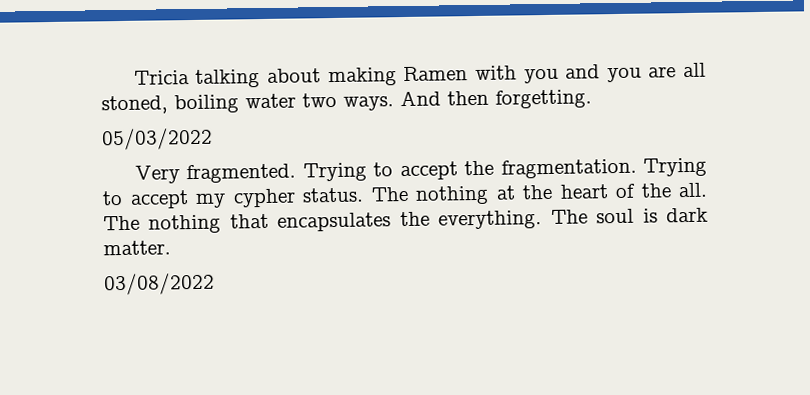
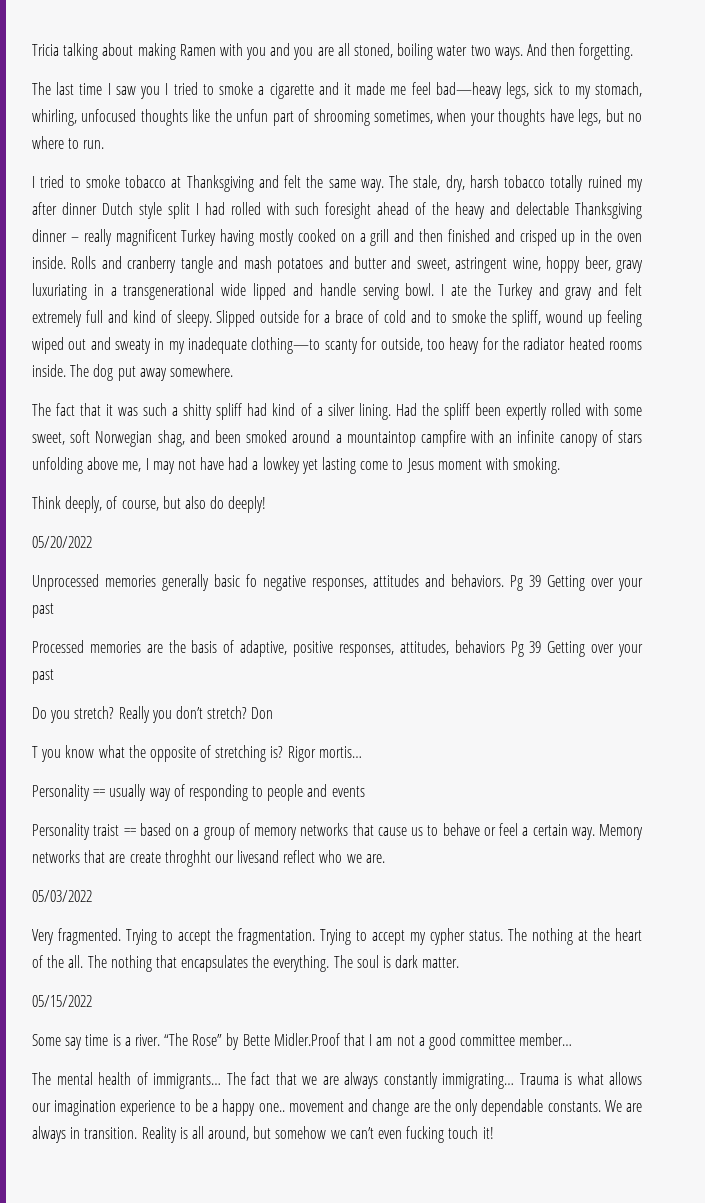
+ The last time I saw you I tried to smoke a cigarette and it made me feel bad—heavy legs, sick to my stomach, whirling, unfocused thoughts like the unfun part of shrooming sometimes, when your thoughts have legs, but no where to run.
+ I tried to smoke tobacco at Thanksgiving and felt the same way. The stale, dry, harsh tobacco totally ruined my after dinner Dutch style split I had rolled with such foresight ahead of the heavy and delectable Thanksgiving dinner – really magnificent Turkey having mostly cooked on a grill and then finished and crisped up in the oven inside. Rolls and cranberry tangle and mash potatoes and butter and sweet, astringent wine, hoppy beer, gravy luxuriating in a transgenerational wide lipped and handle serving bowl. I ate the Turkey and gravy and felt extremely full and kind of sleepy. Slipped outside for a brace of cold and to smoke the spliff, wound up feeling wiped out and sweaty in my inadequate clothing—to scanty for outside, too heavy for the radiator heated rooms inside. The dog put away somewhere.
+ The fact that it was such a shitty spliff had kind of a silver lining. Had the spliff been expertly rolled with some sweet, soft Norwegian shag, and been smoked around a mountaintop campfire with an infinite canopy of stars unfolding above me, I may not have had a lowkey yet lasting come to Jesus moment with smoking.
+ Think deeply, of course, but also do deeply!
+ 05/20/2022
+ Unprocessed memories generally basic fo negative responses, attitudes and behaviors. Pg 39 Getting over your past
+ Processed memories are the basis of adaptive, positive responses, attitudes, behaviors Pg 39 Getting over your past
+ Do you stretch? Really you don’t stretch? Don
+ T you know what the opposite of stretching is? Rigor mortis…
+ Personality == usually way of responding to people and events
+ Personality traist == based on a group of memory networks that cause us to behave or feel a certain way. Memory networks that are create throghht our livesand reflect who we are.
- 03/08/2022
+ 05/15/2022
+ Some say time is a river. “The Rose” by Bette Midler.Proof that I am not a good committee member…
+ The mental health of immigrants… The fact that we are always constantly immigrating… Trauma is what allows our imagination experience to be a happy one.. movement and change are the only dependable constants. We are always in transition. Reality is all around, but somehow we can’t even fucking touch it!

